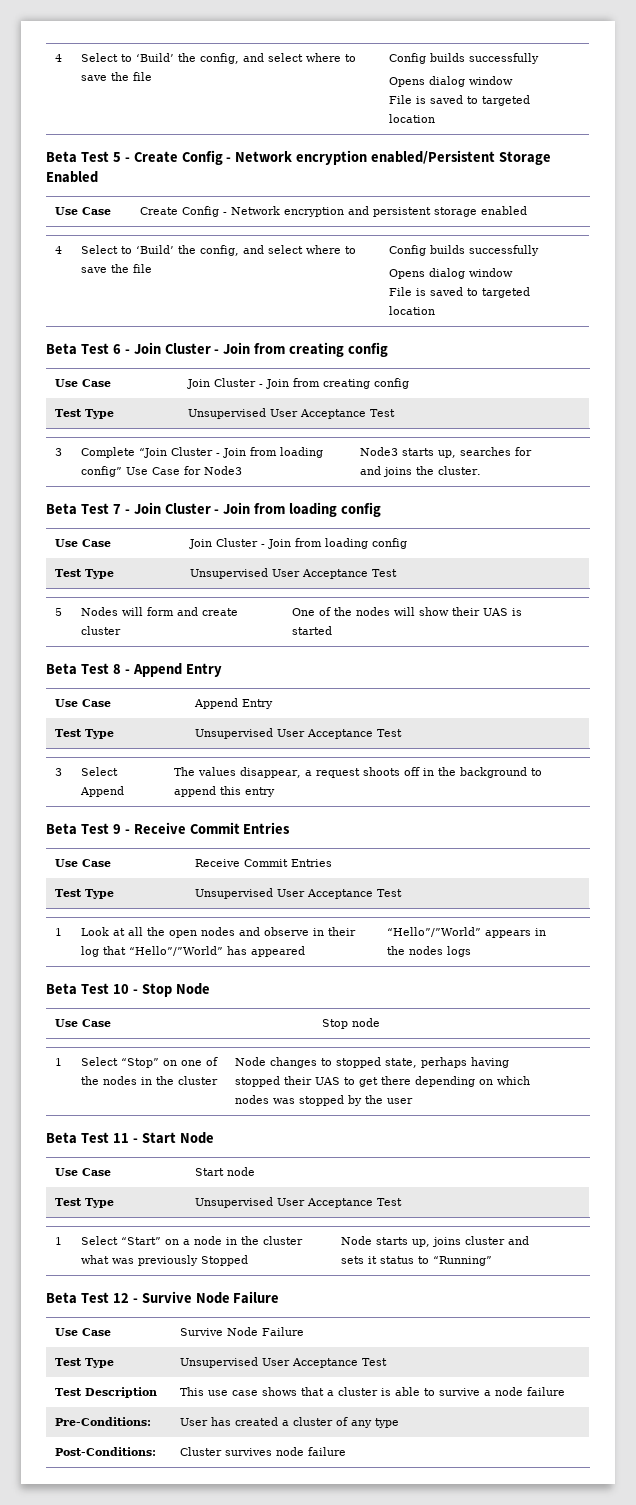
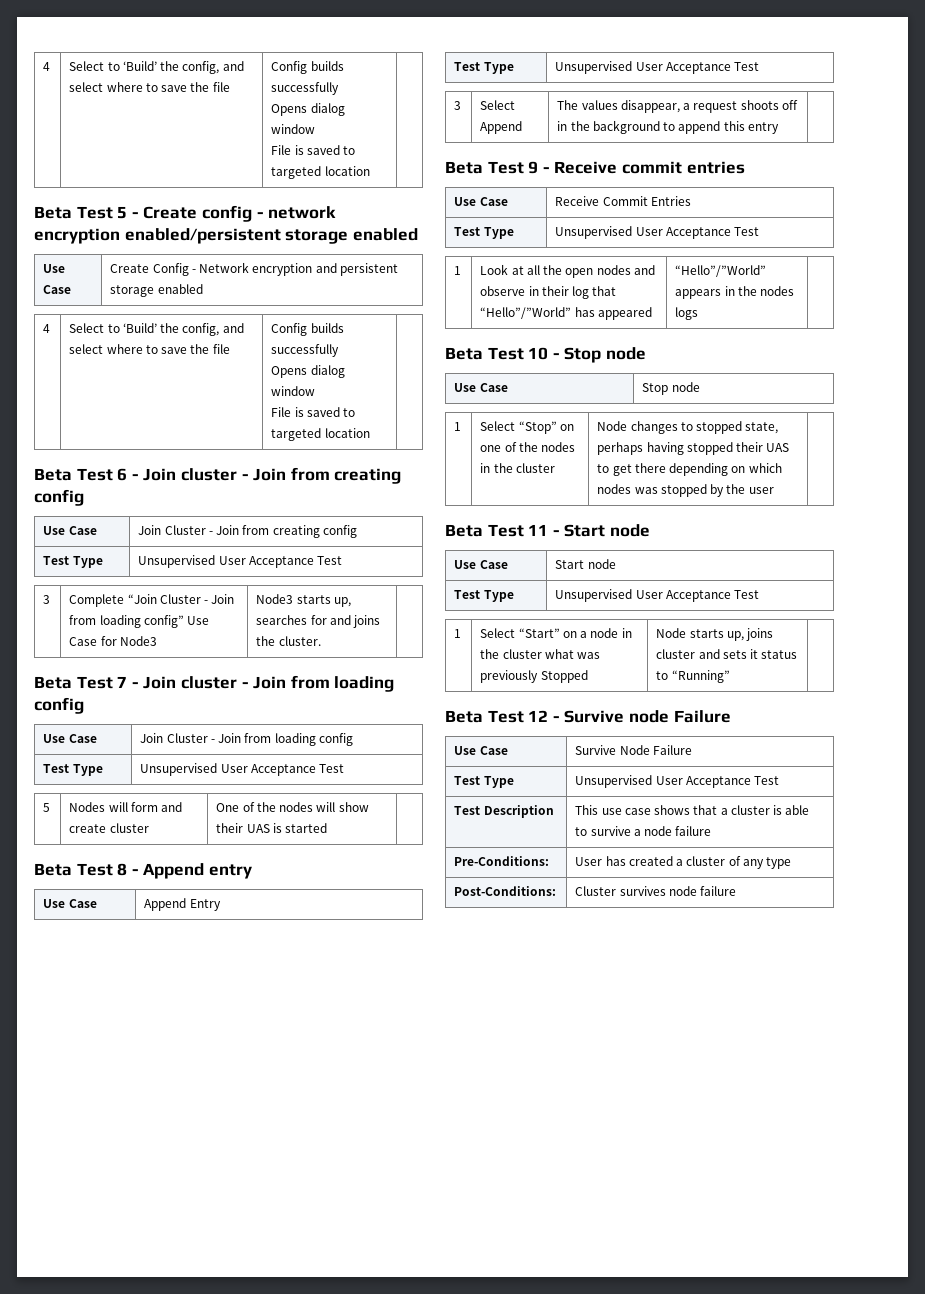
- Beta Test 5 - Create Config - Network encryption enabled/Persistent Storage Enabled
+ Beta Test 5 - Create config - network encryption enabled/persistent storage enabled
- Beta Test 6 - Join Cluster - Join from creating config
+ Beta Test 6 - Join cluster - Join from creating config
- Beta Test 7 - Join Cluster - Join from loading config
+ Beta Test 7 - Join cluster - Join from loading config
- Beta Test 8 - Append Entry
+ Beta Test 8 - Append entry
- Beta Test 9 - Receive Commit Entries
+ Beta Test 9 - Receive commit entries
- Beta Test 10 - Stop Node
+ Beta Test 10 - Stop node
- Beta Test 11 - Start Node
+ Beta Test 11 - Start node
- Beta Test 12 - Survive Node Failure
+ Beta Test 12 - Survive node Failure

